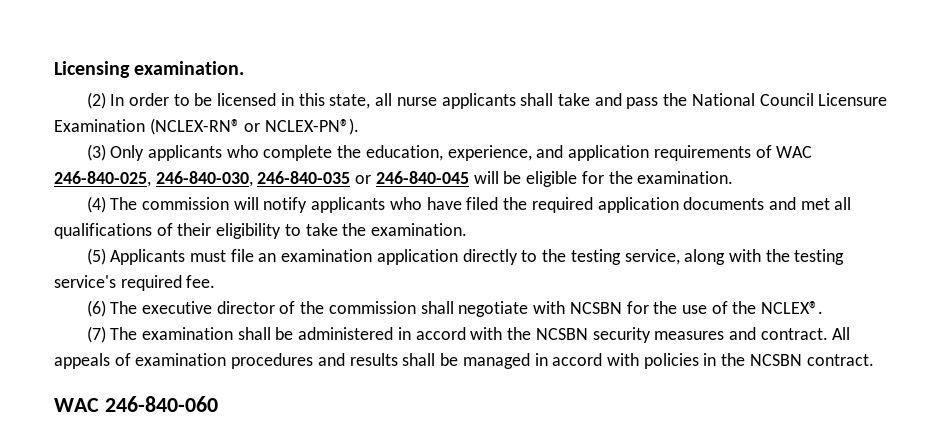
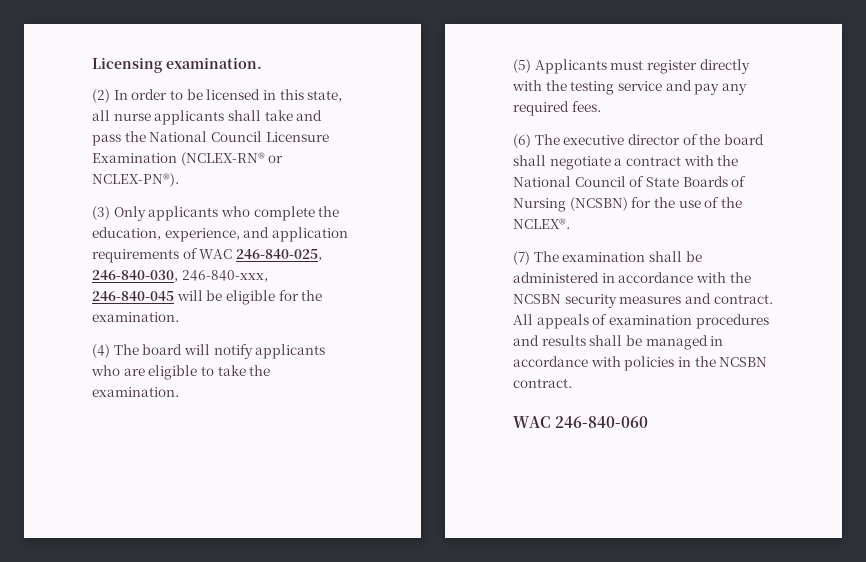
- (3) Only applicants who complete the education, experience, and application requirements of WAC 246-840-025, 246-840-030, 246-840-035 or 246-840-045 will be eligible for the examination.
+ (3) Only applicants who complete the education, experience, and application requirements of WAC 246-840-025, 246-840-030, 246-840-xxx, 246-840-045 will be eligible for the examination.
- (4) The commission will notify applicants who have filed the required application documents and met all qualifications of their eligibility to take the examination.
+ (4) The board will notify applicants who are eligible to take the examination.
- (5) Applicants must file an examination application directly to the testing service, along with the testing service's required fee.
+ (5) Applicants must register directly with the testing service and pay any required fees.
- (6) The executive director of the commission shall negotiate with NCSBN for the use of the NCLEX®.
+ (6) The executive director of the board shall negotiate a contract with the National Council of State Boards of Nursing (NCSBN) for the use of the NCLEX®.
- (7) The examination shall be administered in accord with the NCSBN security measures and contract.
+ (7) The examination shall be administered in accordance with the NCSBN security measures and contract.
- All appeals of examination procedures and results shall be managed in accord with policies in the NCSBN contract.
+ All appeals of examination procedures and results shall be managed in accordance with policies in the NCSBN contract.

